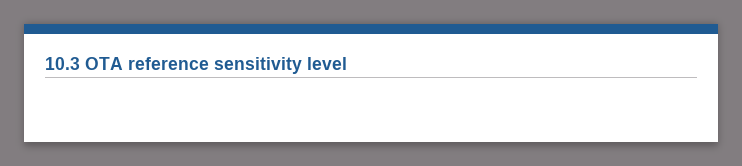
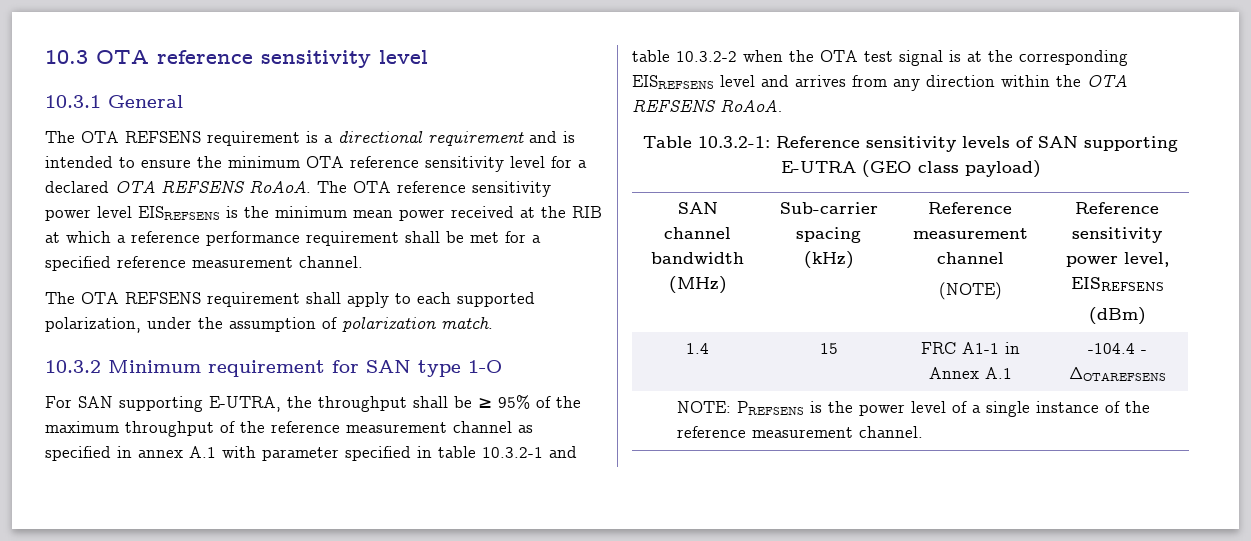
+ 10.3.1 General
+ The OTA REFSENS requirement is a directional requirement and is intended to ensure the minimum OTA reference sensitivity level for a declared OTA REFSENS RoAoA. The OTA reference sensitivity power level EISREFSENS is the minimum mean power received at the RIB at which a reference performance requirement shall be met for a specified reference measurement channel.
+ The OTA REFSENS requirement shall apply to each supported polarization, under the assumption of polarization match.
+ 10.3.2 Minimum requirement for SAN type 1-O
+ For SAN supporting E-UTRA, the throughput shall be ≥ 95% of the maximum throughput of the reference measurement channel as specified in annex A.1 with parameter specified in table 10.3.2-1 and table 10.3.2-2 when the OTA test signal is at the corresponding EISREFSENS level and arrives from any direction within the OTA REFSENS RoAoA.
+ Table 10.3.2-1: Reference sensitivity levels of SAN supporting E-UTRA (GEO class payload)
+ SAN channel bandwidth (MHz) | Sub-carrier spacing (kHz) | Reference measurement channel
+ (NOTE) | Reference sensitivity power level, EISREFSENS
+ (dBm)
+ 1.4 | 15 | FRC A1-1 in Annex A.1 | -104.4 - ΔOTAREFSENS
+ NOTE: PREFSENS is the power level of a single instance of the reference measurement channel.

